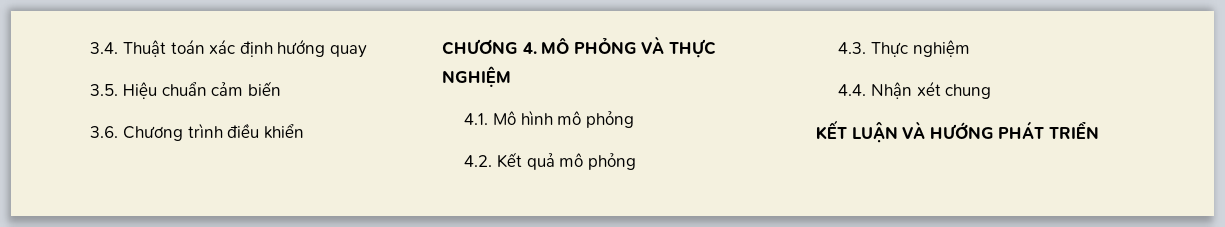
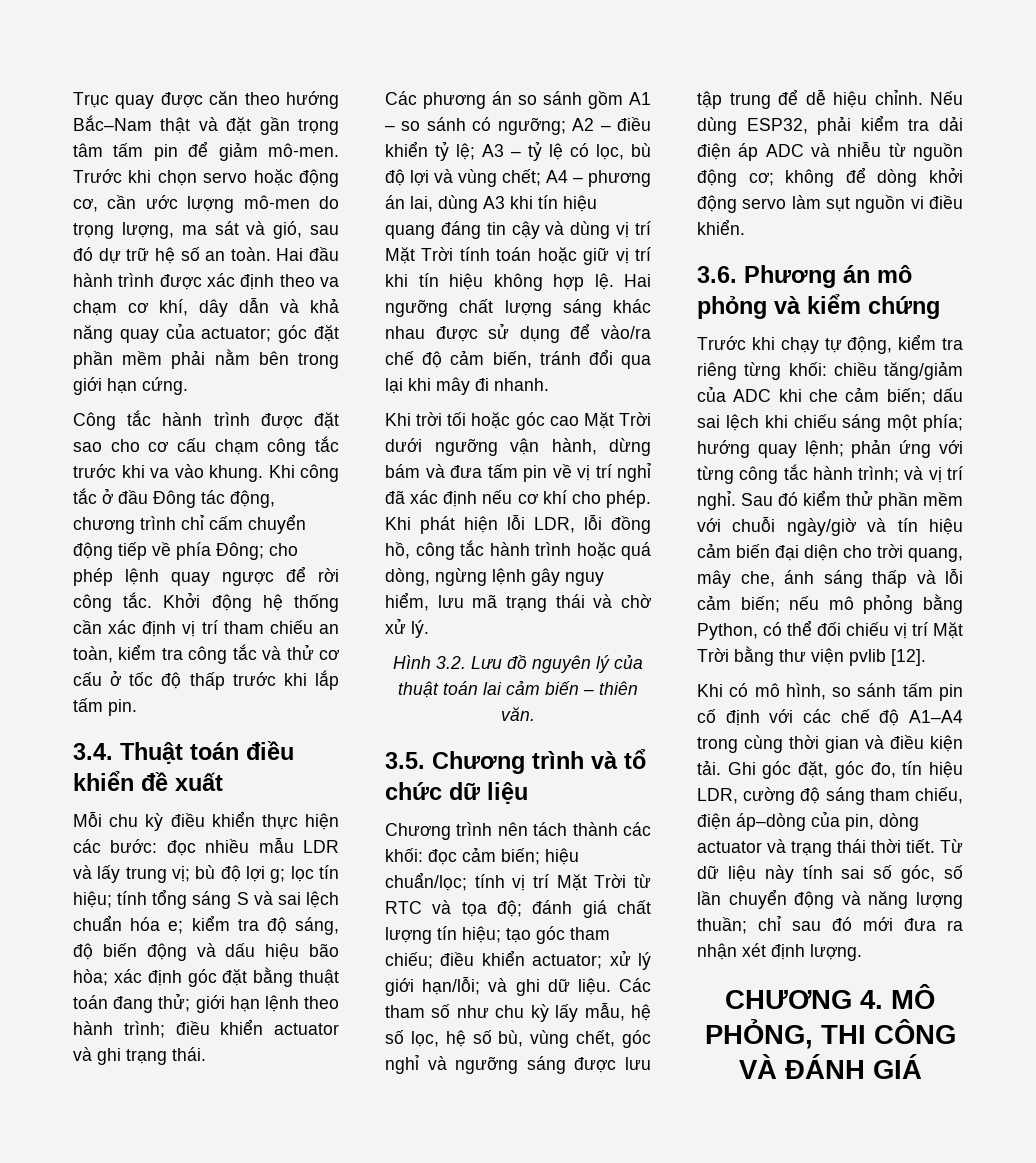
- 3.4. Thuật toán xác định hướng quay
- 3.5. Hiệu chuẩn cảm biến
- 3.6. Chương trình điều khiển
- CHƯƠNG 4. MÔ PHỎNG VÀ THỰC NGHIỆM
- 4.1. Mô hình mô phỏng
- 4.2. Kết quả mô phỏng
- 4.3. Thực nghiệm
- 4.4. Nhận xét chung
- KẾT LUẬN VÀ HƯỚNG PHÁT TRIỂN
+ Trục quay được căn theo hướng Bắc–Nam thật và đặt gần trọng tâm tấm pin để giảm mô-men. Trước khi chọn servo hoặc động cơ, cần ước lượng mô-men do trọng lượng, ma sát và gió, sau đó dự trữ hệ số an toàn. Hai đầu hành trình được xác định theo va chạm cơ khí, dây dẫn và khả năng quay của actuator; góc đặt phần mềm phải nằm bên trong giới hạn cứng.
+ Công tắc hành trình được đặt sao cho cơ cấu chạm công tắc trước khi va vào khung. Khi công tắc ở đầu Đông tác động, chương trình chỉ cấm chuyển động tiếp về phía Đông; cho phép lệnh quay ngược để rời công tắc. Khởi động hệ thống cần xác định vị trí tham chiếu an toàn, kiểm tra công tắc và thử cơ cấu ở tốc độ thấp trước khi lắp tấm pin.
+ 3.4. Thuật toán điều khiển đề xuất
+ Mỗi chu kỳ điều khiển thực hiện các bước: đọc nhiều mẫu LDR và lấy trung vị; bù độ lợi g; lọc tín hiệu; tính tổng sáng S và sai lệch chuẩn hóa e; kiểm tra độ sáng, độ biến động và dấu hiệu bão hòa; xác định góc đặt bằng thuật toán đang thử; giới hạn lệnh theo hành trình; điều khiển actuator và ghi trạng thái.
+ Các phương án so sánh gồm A1 – so sánh có ngưỡng; A2 – điều khiển tỷ lệ; A3 – tỷ lệ có lọc, bù độ lợi và vùng chết; A4 – phương án lai, dùng A3 khi tín hiệu quang đáng tin cậy và dùng vị trí Mặt Trời tính toán hoặc giữ vị trí khi tín hiệu không hợp lệ. Hai ngưỡng chất lượng sáng khác nhau được sử dụng để vào/ra chế độ cảm biến, tránh đổi qua lại khi mây đi nhanh.
+ Khi trời tối hoặc góc cao Mặt Trời dưới ngưỡng vận hành, dừng bám và đưa tấm pin về vị trí nghỉ đã xác định nếu cơ khí cho phép. Khi phát hiện lỗi LDR, lỗi đồng hồ, công tắc hành trình hoặc quá dòng, ngừng lệnh gây nguy hiểm, lưu mã trạng thái và chờ xử lý.
+ Hình 3.2. Lưu đồ nguyên lý của thuật toán lai cảm biến – thiên văn.
+ 3.5. Chương trình và tổ chức dữ liệu
+ Chương trình nên tách thành các khối: đọc cảm biến; hiệu chuẩn/lọc; tính vị trí Mặt Trời từ RTC và tọa độ; đánh giá chất lượng tín hiệu; tạo góc tham chiếu; điều khiển actuator; xử lý giới hạn/lỗi; và ghi dữ liệu. Các tham số như chu kỳ lấy mẫu, hệ số lọc, hệ số bù, vùng chết, góc nghỉ và ngưỡng sáng được lưu tập trung để dễ hiệu chỉnh. Nếu dùng ESP32, phải kiểm tra dải điện áp ADC và nhiễu từ nguồn động cơ; không để dòng khởi động servo làm sụt nguồn vi điều khiển.
+ 3.6. Phương án mô phỏng và kiểm chứng
+ Trước khi chạy tự động, kiểm tra riêng từng khối: chiều tăng/giảm của ADC khi che cảm biến; dấu sai lệch khi chiếu sáng một phía; hướng quay lệnh; phản ứng với từng công tắc hành trình; và vị trí nghỉ. Sau đó kiểm thử phần mềm với chuỗi ngày/giờ và tín hiệu cảm biến đại diện cho trời quang, mây che, ánh sáng thấp và lỗi cảm biến; nếu mô phỏng bằng Python, có thể đối chiếu vị trí Mặt Trời bằng thư viện pvlib [12].
+ Khi có mô hình, so sánh tấm pin cố định với các chế độ A1–A4 trong cùng thời gian và điều kiện tải. Ghi góc đặt, góc đo, tín hiệu LDR, cường độ sáng tham chiếu, điện áp–dòng của pin, dòng actuator và trạng thái thời tiết. Từ dữ liệu này tính sai số góc, số lần chuyển động và năng lượng thuần; chỉ sau đó mới đưa ra nhận xét định lượng.
+ CHƯƠNG 4. MÔ PHỎNG, THI CÔNG VÀ ĐÁNH GIÁ

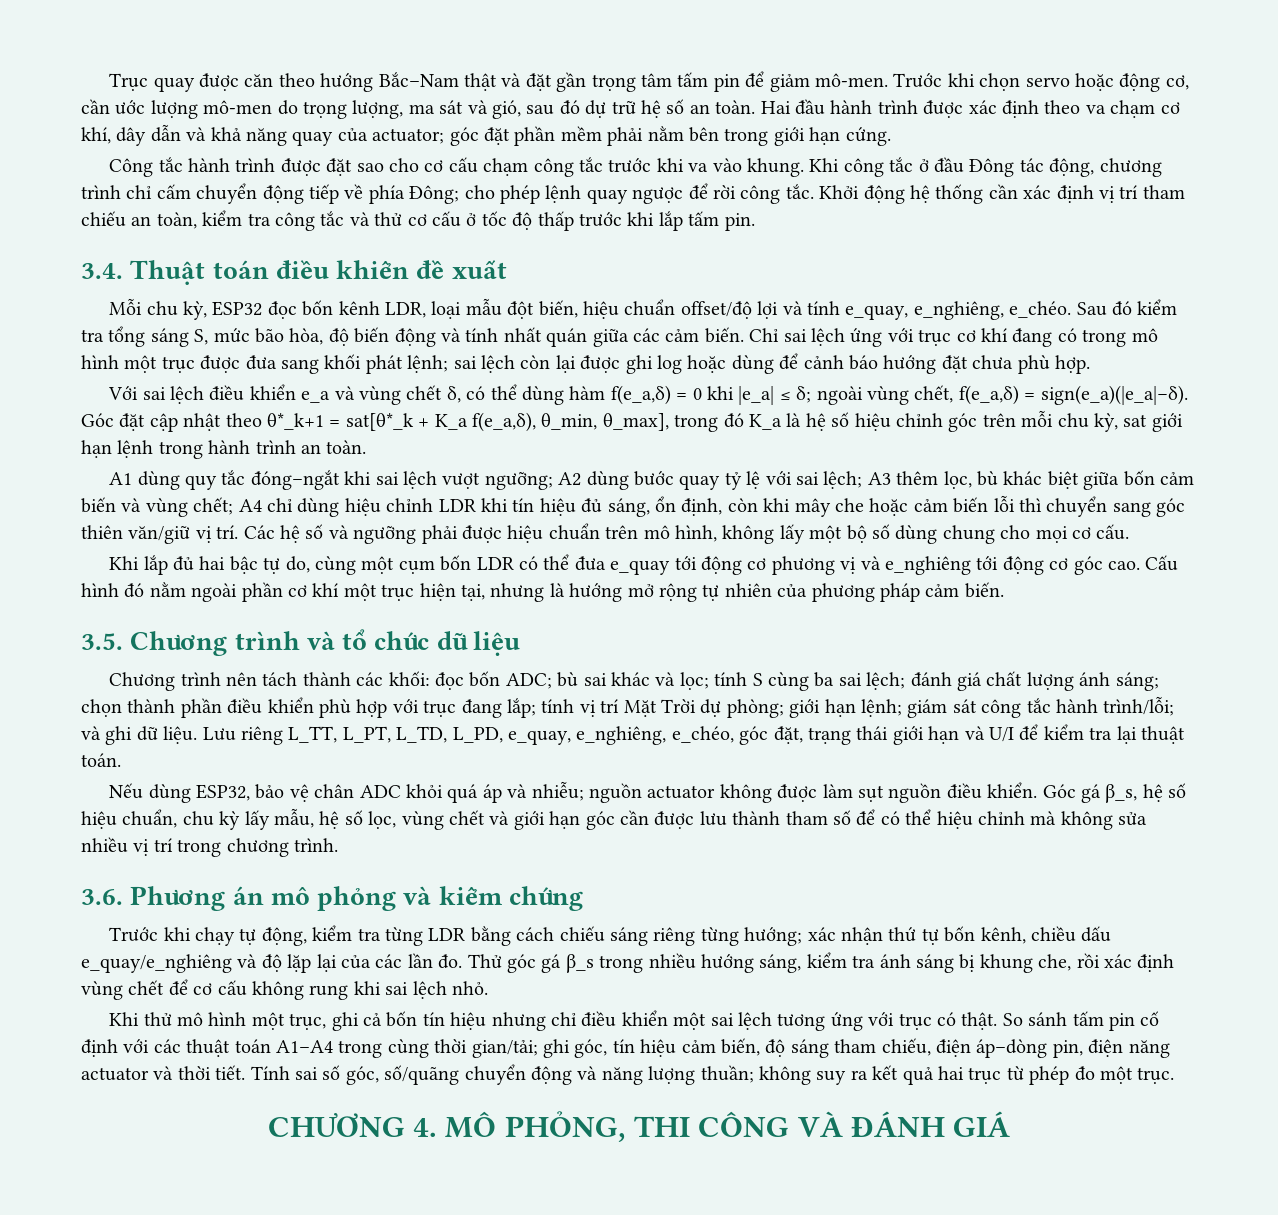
- Mỗi chu kỳ điều khiển thực hiện các bước: đọc nhiều mẫu LDR và lấy trung vị; bù độ lợi g; lọc tín hiệu; tính tổng sáng S và sai lệch chuẩn hóa e; kiểm tra độ sáng, độ biến động và dấu hiệu bão hòa; xác định góc đặt bằng thuật toán đang thử; giới hạn lệnh theo hành trình; điều khiển actuator và ghi trạng thái.
- Các phương án so sánh gồm A1 – so sánh có ngưỡng; A2 – điều khiển tỷ lệ; A3 – tỷ lệ có lọc, bù độ lợi và vùng chết; A4 – phương án lai, dùng A3 khi tín hiệu quang đáng tin cậy và dùng vị trí Mặt Trời tính toán hoặc giữ vị trí khi tín hiệu không hợp lệ. Hai ngưỡng chất lượng sáng khác nhau được sử dụng để vào/ra chế độ cảm biến, tránh đổi qua lại khi mây đi nhanh.
- Khi trời tối hoặc góc cao Mặt Trời dưới ngưỡng vận hành, dừng bám và đưa tấm pin về vị trí nghỉ đã xác định nếu cơ khí cho phép. Khi phát hiện lỗi LDR, lỗi đồng hồ, công tắc hành trình hoặc quá dòng, ngừng lệnh gây nguy hiểm, lưu mã trạng thái và chờ xử lý.
- Hình 3.2. Lưu đồ nguyên lý của thuật toán lai cảm biến – thiên văn.
+ Mỗi chu kỳ, ESP32 đọc bốn kênh LDR, loại mẫu đột biến, hiệu chuẩn offset/độ lợi và tính e_quay, e_nghiêng, e_chéo. Sau đó kiểm tra tổng sáng S, mức bão hòa, độ biến động và tính nhất quán giữa các cảm biến. Chỉ sai lệch ứng với trục cơ khí đang có trong mô hình một trục được đưa sang khối phát lệnh; sai lệch còn lại được ghi log hoặc dùng để cảnh báo hướng đặt chưa phù hợp.
+ Với sai lệch điều khiển e_a và vùng chết δ, có thể dùng hàm f(e_a,δ) = 0 khi |e_a| ≤ δ; ngoài vùng chết, f(e_a,δ) = sign(e_a)(|e_a|−δ). Góc đặt cập nhật theo θ*_k+1 = sat[θ*_k + K_a f(e_a,δ), θ_min, θ_max], trong đó K_a là hệ số hiệu chỉnh góc trên mỗi chu kỳ, sat giới hạn lệnh trong hành trình an toàn.
+ A1 dùng quy tắc đóng–ngắt khi sai lệch vượt ngưỡng; A2 dùng bước quay tỷ lệ với sai lệch; A3 thêm lọc, bù khác biệt giữa bốn cảm biến và vùng chết; A4 chỉ dùng hiệu chỉnh LDR khi tín hiệu đủ sáng, ổn định, còn khi mây che hoặc cảm biến lỗi thì chuyển sang góc thiên văn/giữ vị trí. Các hệ số và ngưỡng phải được hiệu chuẩn trên mô hình, không lấy một bộ số dùng chung cho mọi cơ cấu.
+ Khi lắp đủ hai bậc tự do, cùng một cụm bốn LDR có thể đưa e_quay tới động cơ phương vị và e_nghiêng tới động cơ góc cao. Cấu hình đó nằm ngoài phần cơ khí một trục hiện tại, nhưng là hướng mở rộng tự nhiên của phương pháp cảm biến.
- Chương trình nên tách thành các khối: đọc cảm biến; hiệu chuẩn/lọc; tính vị trí Mặt Trời từ RTC và tọa độ; đánh giá chất lượng tín hiệu; tạo góc tham chiếu; điều khiển actuator; xử lý giới hạn/lỗi; và ghi dữ liệu. Các tham số như chu kỳ lấy mẫu, hệ số lọc, hệ số bù, vùng chết, góc nghỉ và ngưỡng sáng được lưu tập trung để dễ hiệu chỉnh. Nếu dùng ESP32, phải kiểm tra dải điện áp ADC và nhiễu từ nguồn động cơ; không để dòng khởi động servo làm sụt nguồn vi điều khiển.
+ Chương trình nên tách thành các khối: đọc bốn ADC; bù sai khác và lọc; tính S cùng ba sai lệch; đánh giá chất lượng ánh sáng; chọn thành phần điều khiển phù hợp với trục đang lắp; tính vị trí Mặt Trời dự phòng; giới hạn lệnh; giám sát công tắc hành trình/lỗi; và ghi dữ liệu. Lưu riêng L_TT, L_PT, L_TD, L_PD, e_quay, e_nghiêng, e_chéo, góc đặt, trạng thái giới hạn và U/I để kiểm tra lại thuật toán.
+ Nếu dùng ESP32, bảo vệ chân ADC khỏi quá áp và nhiễu; nguồn actuator không được làm sụt nguồn điều khiển. Góc gá β_s, hệ số hiệu chuẩn, chu kỳ lấy mẫu, hệ số lọc, vùng chết và giới hạn góc cần được lưu thành tham số để có thể hiệu chỉnh mà không sửa nhiều vị trí trong chương trình.
- Trước khi chạy tự động, kiểm tra riêng từng khối: chiều tăng/giảm của ADC khi che cảm biến; dấu sai lệch khi chiếu sáng một phía; hướng quay lệnh; phản ứng với từng công tắc hành trình; và vị trí nghỉ. Sau đó kiểm thử phần mềm với chuỗi ngày/giờ và tín hiệu cảm biến đại diện cho trời quang, mây che, ánh sáng thấp và lỗi cảm biến; nếu mô phỏng bằng Python, có thể đối chiếu vị trí Mặt Trời bằng thư viện pvlib [12].
- Khi có mô hình, so sánh tấm pin cố định với các chế độ A1–A4 trong cùng thời gian và điều kiện tải. Ghi góc đặt, góc đo, tín hiệu LDR, cường độ sáng tham chiếu, điện áp–dòng của pin, dòng actuator và trạng thái thời tiết. Từ dữ liệu này tính sai số góc, số lần chuyển động và năng lượng thuần; chỉ sau đó mới đưa ra nhận xét định lượng.
+ Trước khi chạy tự động, kiểm tra từng LDR bằng cách chiếu sáng riêng từng hướng; xác nhận thứ tự bốn kênh, chiều dấu e_quay/e_nghiêng và độ lặp lại của các lần đo. Thử góc gá β_s trong nhiều hướng sáng, kiểm tra ánh sáng bị khung che, rồi xác định vùng chết để cơ cấu không rung khi sai lệch nhỏ.
+ Khi thử mô hình một trục, ghi cả bốn tín hiệu nhưng chỉ điều khiển một sai lệch tương ứng với trục có thật. So sánh tấm pin cố định với các thuật toán A1–A4 trong cùng thời gian/tải; ghi góc, tín hiệu cảm biến, độ sáng tham chiếu, điện áp–dòng pin, điện năng actuator và thời tiết. Tính sai số góc, số/quãng chuyển động và năng lượng thuần; không suy ra kết quả hai trục từ phép đo một trục.

